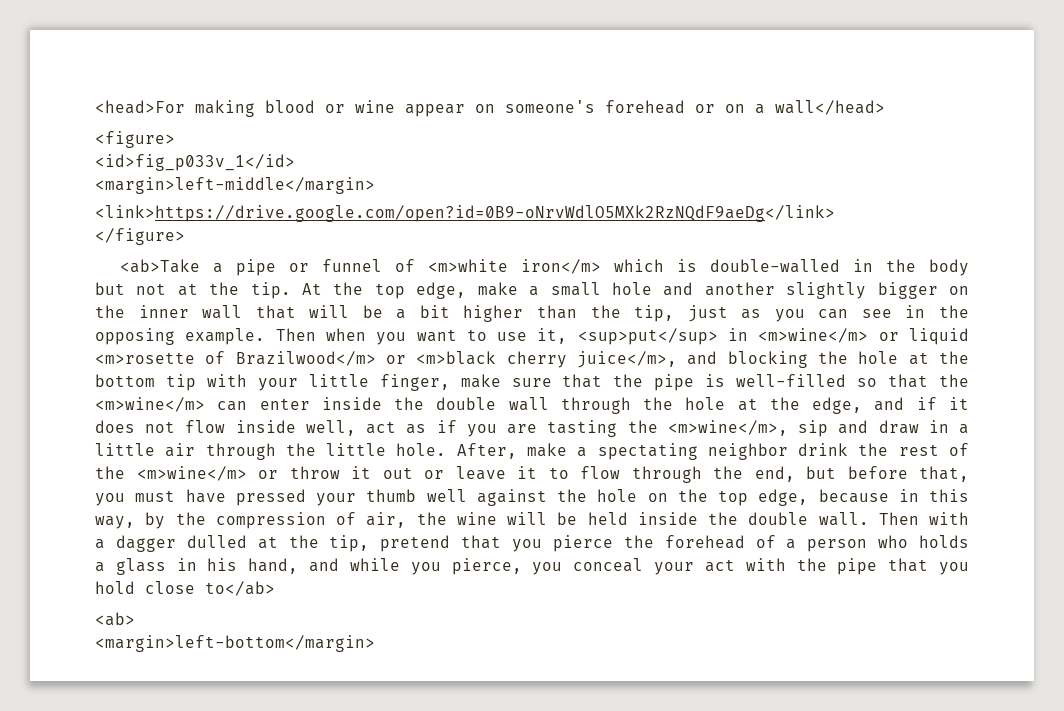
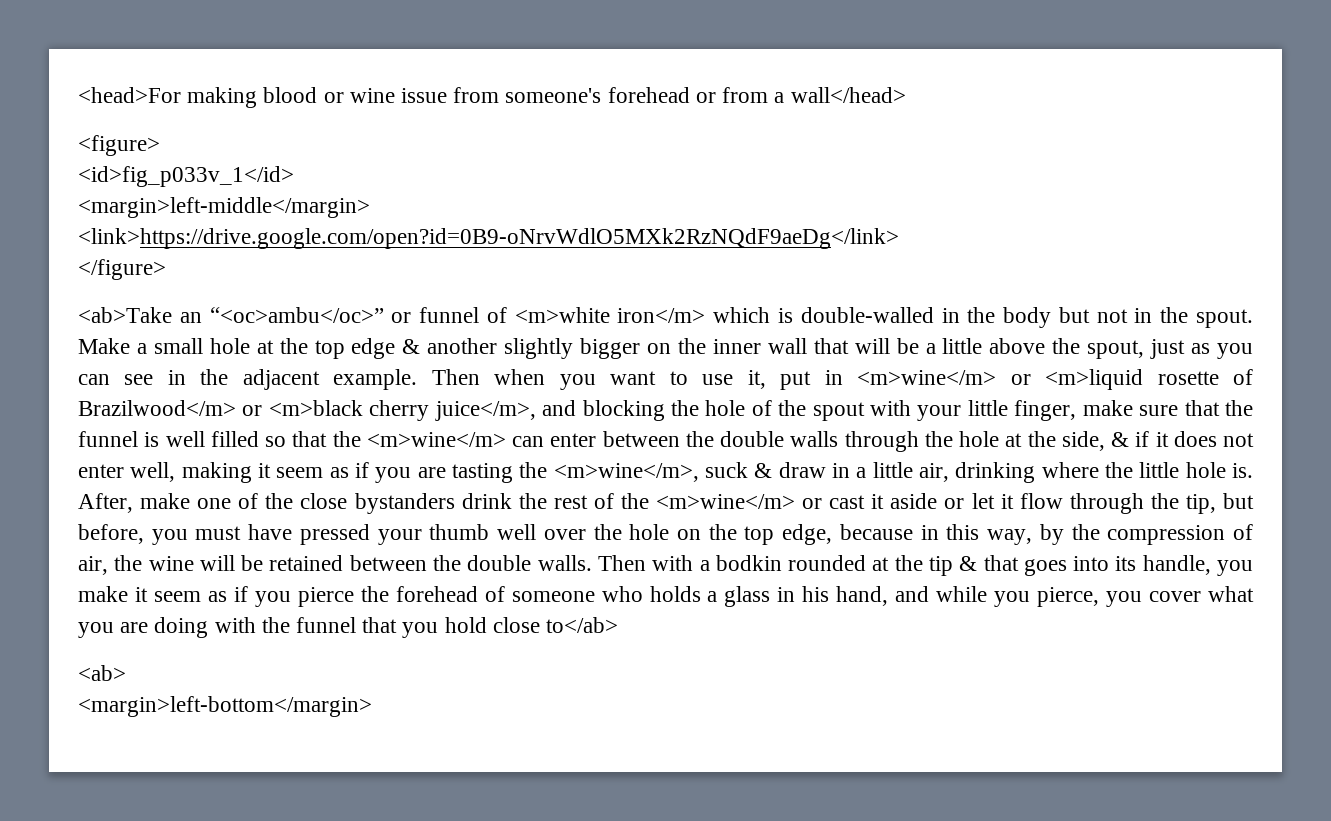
- <head>For making blood or wine appear on someone's forehead or on a wall</head>
+ <head>For making blood or wine issue from someone's forehead or from a wall</head>
- <ab>Take a pipe or funnel of <m>white iron</m> which is double-walled in the body but not at the tip. At the top edge, make a small hole and another slightly bigger on the inner wall that will be a bit higher than the tip, just as you can see in the opposing example.
+ <ab>Take an “<oc>ambu</oc>” or funnel of <m>white iron</m> which is double-walled in the body but not in the spout. Make a small hole at the top edge & another slightly bigger on the inner wall that will be a little above the spout, just as you can see in the adjacent example.
- Then when you want to use it, <sup>put</sup> in <m>wine</m> or liquid <m>rosette of Brazilwood</m> or <m>black cherry juice</m>, and blocking the hole at the bottom tip with your little finger, make sure that the pipe is well-filled so that the <m>wine</m> can enter inside the double wall through the hole at the edge, and if it does not flow inside well, act as if you are tasting the <m>wine</m>, sip and draw in a little air through the little hole. After, make a spectating neighbor drink the rest of the <m>wine</m> or throw it out or leave it to flow through the end, but before that, you must have pressed your thumb well against the hole on the top edge, because in this way, by the compression of air, the wine will be held inside the double wall.
+ Then when you want to use it, put in <m>wine</m> or <m>liquid rosette of Brazilwood</m> or <m>black cherry juice</m>, and blocking the hole of the spout with your little finger, make sure that the funnel is well filled so that the <m>wine</m> can enter between the double walls through the hole at the side, & if it does not enter well, making it seem as if you are tasting the <m>wine</m>, suck & draw in a little air, drinking where the little hole is. After, make one of the close bystanders drink the rest of the <m>wine</m> or cast it aside or let it flow through the tip, but before, you must have pressed your thumb well over the hole on the top edge, because in this way, by the compression of air, the wine will be retained between the double walls.
- Then with a dagger dulled at the tip, pretend that you pierce the forehead of a person who holds a glass in his hand, and while you pierce, you conceal your act with the pipe that you hold close to</ab>
+ Then with a bodkin rounded at the tip & that goes into its handle, you make it seem as if you pierce the forehead of someone who holds a glass in his hand, and while you pierce, you cover what you are doing with the funnel that you hold close to</ab>

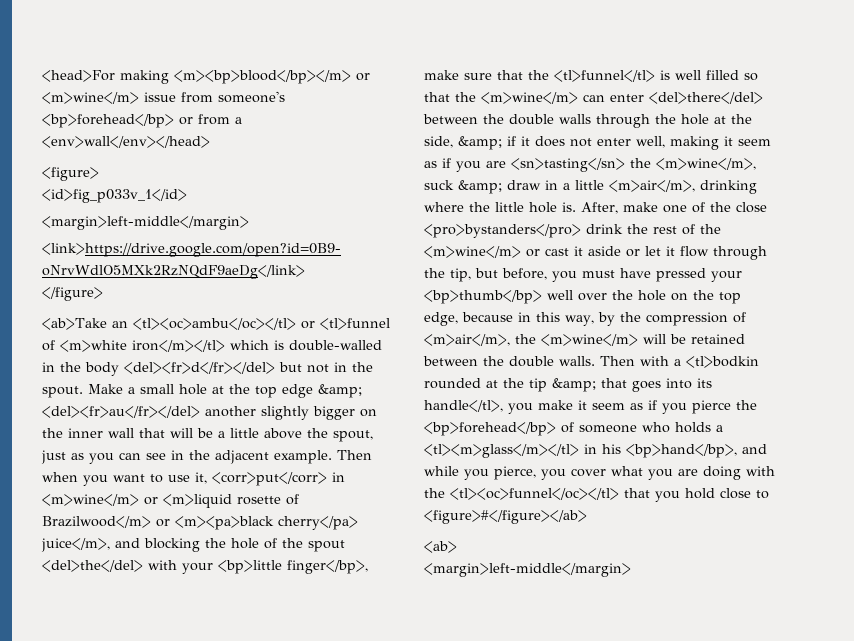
- <head>For making blood or wine issue from someone's forehead or from a wall</head>
+ <head>For making <m><bp>blood</bp></m> or <m>wine</m> issue from someone's <bp>forehead</bp> or from a <env>wall</env></head>
- <ab>Take an “<oc>ambu</oc>” or funnel of <m>white iron</m> which is double-walled in the body but not in the spout.
+ <ab>Take an <tl><oc>ambu</oc></tl> or <tl>funnel of <m>white iron</m></tl> which is double-walled in the body <del><fr>d</fr></del> but not in the spout.
- Make a small hole at the top edge & another slightly bigger on the inner wall that will be a little above the spout, just as you can see in the adjacent example.
+ Make a small hole at the top edge &amp; <del><fr>au</fr></del> another slightly bigger on the inner wall that will be a little above the spout, just as you can see in the adjacent example.
- Then when you want to use it, put in <m>wine</m> or <m>liquid rosette of Brazilwood</m> or <m>black cherry juice</m>, and blocking the hole of the spout with your little finger, make sure that the funnel is well filled so that the <m>wine</m> can enter between the double walls through the hole at the side, & if it does not enter well, making it seem as if you are tasting the <m>wine</m>, suck & draw in a little air, drinking where the little hole is.
+ Then when you want to use it, <corr>put</corr> in <m>wine</m> or <m>liquid rosette of Brazilwood</m> or <m><pa>black cherry</pa> juice</m>, and blocking the hole of the spout <del>the</del> with your <bp>little finger</bp>, make sure that the <tl>funnel</tl> is well filled so that the <m>wine</m> can enter <del>there</del> between the double walls through the hole at the side, &amp; if it does not enter well, making it seem as if you are <sn>tasting</sn> the <m>wine</m>, suck &amp; draw in a little <m>air</m>, drinking where the little hole is.
- After, make one of the close bystanders drink the rest of the <m>wine</m> or cast it aside or let it flow through the tip, but before, you must have pressed your thumb well over the hole on the top edge, because in this way, by the compression of air, the wine will be retained between the double walls.
+ After, make one of the close <pro>bystanders</pro> drink the rest of the <m>wine</m> or cast it aside or let it flow through the tip, but before, you must have pressed your <bp>thumb</bp> well over the hole on the top edge, because in this way, by the compression of <m>air</m>, the <m>wine</m> will be retained between the double walls.
- Then with a bodkin rounded at the tip & that goes into its handle, you make it seem as if you pierce the forehead of someone who holds a glass in his hand, and while you pierce, you cover what you are doing with the funnel that you hold close to</ab>
+ Then with a <tl>bodkin rounded at the tip &amp; that goes into its handle</tl>, you make it seem as if you pierce the <bp>forehead</bp> of someone who holds a <tl><m>glass</m></tl> in his <bp>hand</bp>, and while you pierce, you cover what you are doing with the <tl><oc>funnel</oc></tl> that you hold close to <figure>#</figure></ab>
  <ab>
- <margin>left-bottom</margin>
+ <margin>left-middle</margin>

